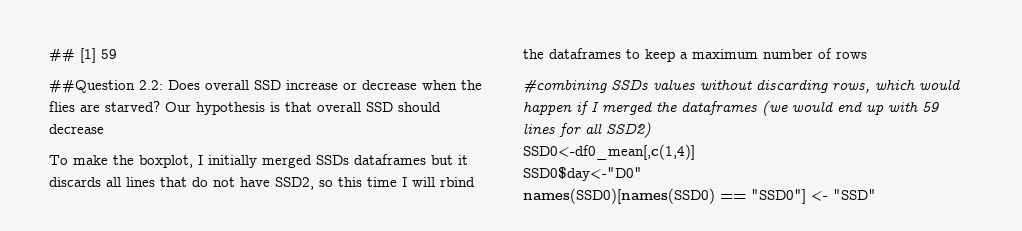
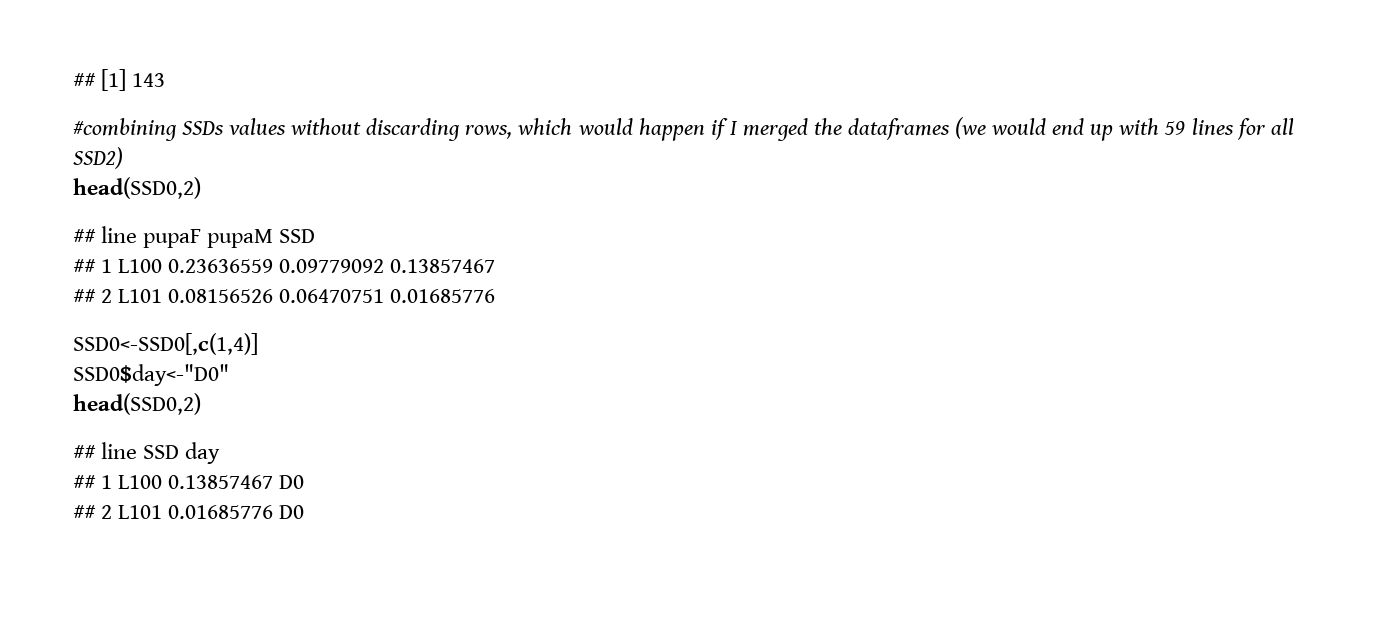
- ## [1] 59
- ##Question 2.2: Does overall SSD increase or decrease when the flies are starved? Our hypothesis is that overall SSD should decrease
- To make the boxplot, I initially merged SSDs dataframes but it discards all lines that do not have SSD2, so this time I will rbind the dataframes to keep a maximum number of rows
+ ## [1] 143
  #combining SSDs values without discarding rows, which would happen if I merged the dataframes (we would end up with 59 lines for all SSD2)
- SSD0<-df0_mean[,c(1,4)]
+ head(SSD0,2)
+ ## line pupaF pupaM SSD
+ ## 1 L100 0.23636559 0.09779092 0.13857467
+ ## 2 L101 0.08156526 0.06470751 0.01685776
+ SSD0<-SSD0[,c(1,4)]
  SSD0$day<-"D0"
- names(SSD0)[names(SSD0) == "SSD0"] <- "SSD"
+ head(SSD0,2)
+ ## line SSD day
+ ## 1 L100 0.13857467 D0
+ ## 2 L101 0.01685776 D0

